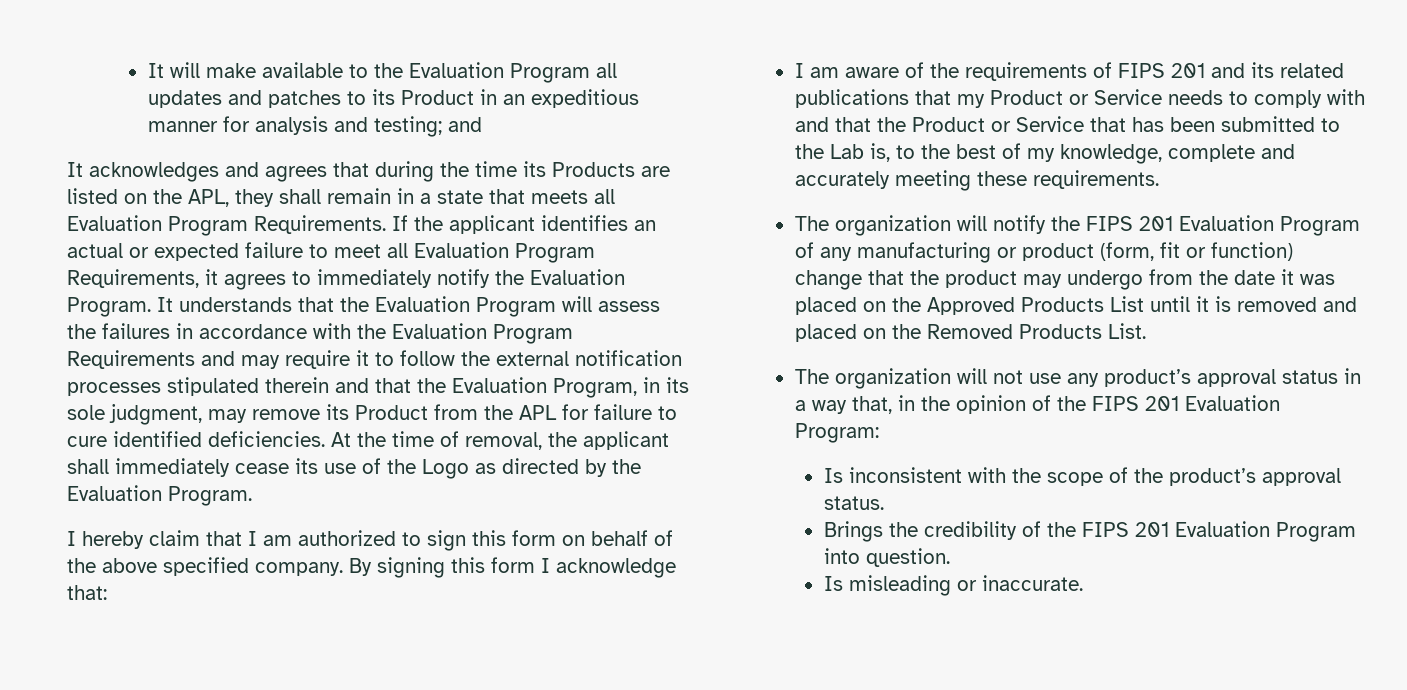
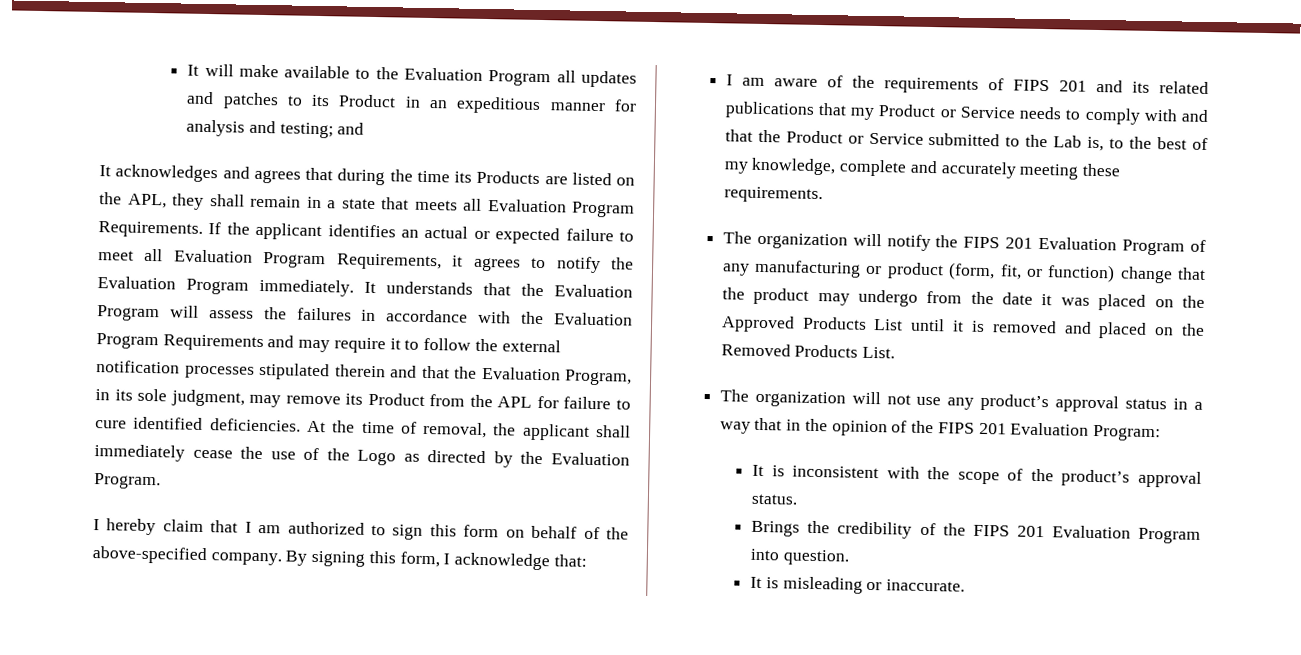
- If the applicant identifies an actual or expected failure to meet all Evaluation Program Requirements, it agrees to immediately notify the Evaluation Program.
+ If the applicant identifies an actual or expected failure to meet all Evaluation Program Requirements, it agrees to notify the Evaluation Program immediately.
- At the time of removal, the applicant shall immediately cease its use of the Logo as directed by the Evaluation Program.
+ At the time of removal, the applicant shall immediately cease the use of the Logo as directed by the Evaluation Program.
- I hereby claim that I am authorized to sign this form on behalf of the above specified company.
+ I hereby claim that I am authorized to sign this form on behalf of the above-specified company.
- By signing this form I acknowledge that:
+ By signing this form, I acknowledge that:
- I am aware of the requirements of FIPS 201 and its related publications that my Product or Service needs to comply with and that the Product or Service that has been submitted to the Lab is, to the best of my knowledge, complete and accurately meeting these requirements.
+ I am aware of the requirements of FIPS 201 and its related publications that my Product or Service needs to comply with and that the Product or Service submitted to the Lab is, to the best of my knowledge, complete and accurately meeting these requirements.
- The organization will notify the FIPS 201 Evaluation Program of any manufacturing or product (form, fit or function) change that the product may undergo from the date it was placed on the Approved Products List until it is removed and placed on the Removed Products List.
+ The organization will notify the FIPS 201 Evaluation Program of any manufacturing or product (form, fit, or function) change that the product may undergo from the date it was placed on the Approved Products List until it is removed and placed on the Removed Products List.
- The organization will not use any product’s approval status in a way that, in the opinion of the FIPS 201 Evaluation Program:
+ The organization will not use any product’s approval status in a way that in the opinion of the FIPS 201 Evaluation Program:
- Is inconsistent with the scope of the product’s approval status.
+ It is inconsistent with the scope of the product’s approval status.
- Is misleading or inaccurate.
+ It is misleading or inaccurate.

